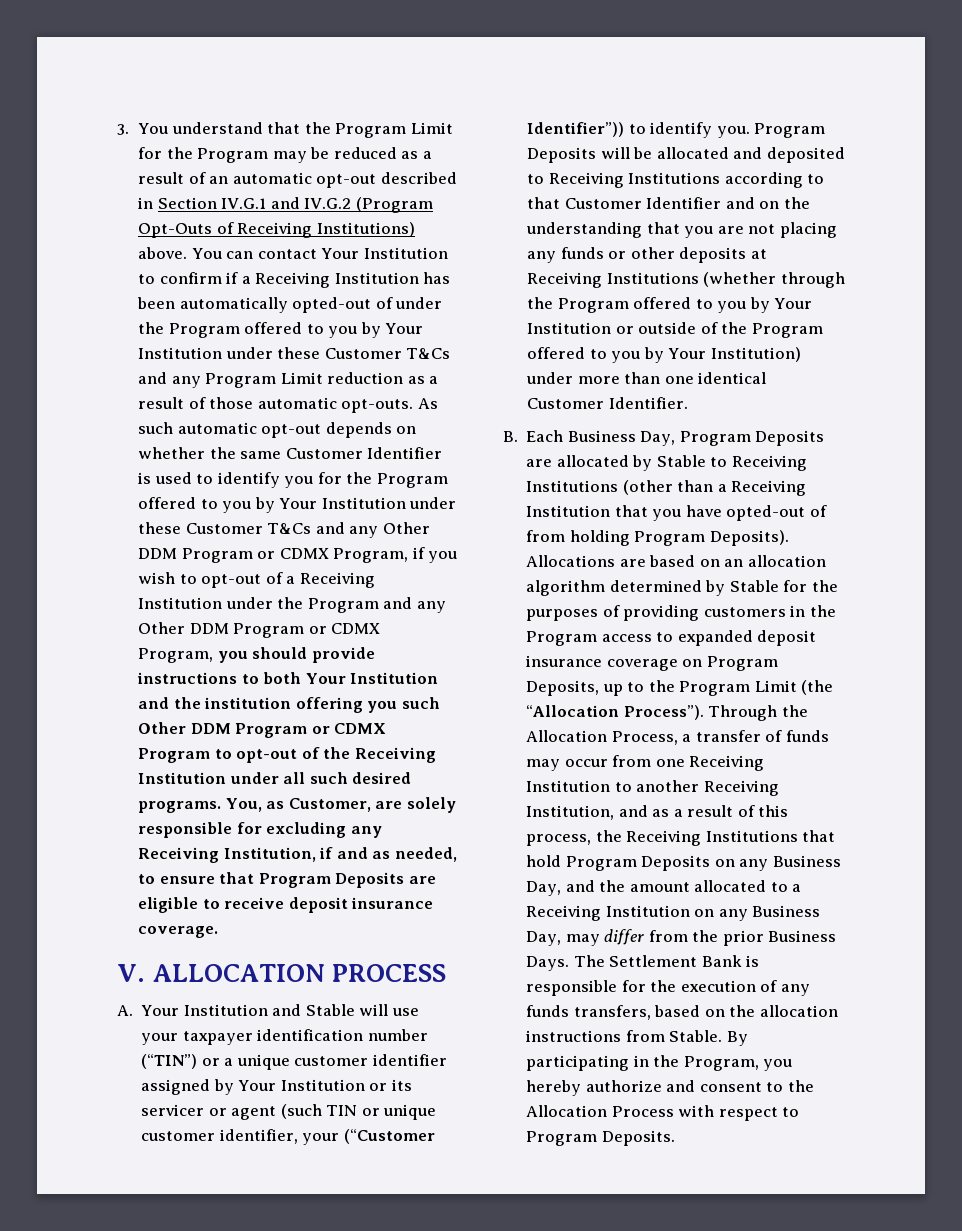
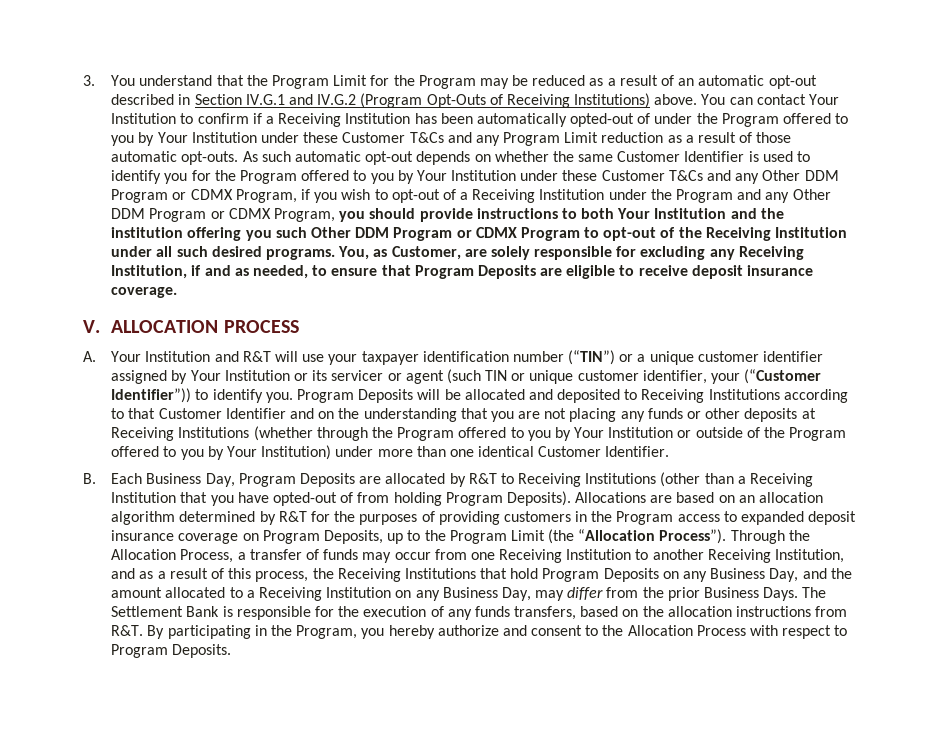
- A. Your Institution and Stable will use your taxpayer identification number (“TIN”) or a unique customer identifier assigned by Your Institution or its servicer or agent (such TIN or unique customer identifier, your (“Customer Identifier”)) to identify you.
+ A. Your Institution and R&T will use your taxpayer identification number (“TIN”) or a unique customer identifier assigned by Your Institution or its servicer or agent (such TIN or unique customer identifier, your (“Customer Identifier”)) to identify you.
- B. Each Business Day, Program Deposits are allocated by Stable to Receiving Institutions (other than a Receiving Institution that you have opted-out of from holding Program Deposits).
+ B. Each Business Day, Program Deposits are allocated by R&T to Receiving Institutions (other than a Receiving Institution that you have opted-out of from holding Program Deposits).
- Allocations are based on an allocation algorithm determined by Stable for the purposes of providing customers in the Program access to expanded deposit insurance coverage on Program Deposits, up to the Program Limit (the “Allocation Process”).
+ Allocations are based on an allocation algorithm determined by R&T for the purposes of providing customers in the Program access to expanded deposit insurance coverage on Program Deposits, up to the Program Limit (the “Allocation Process”).
- The Settlement Bank is responsible for the execution of any funds transfers, based on the allocation instructions from Stable. By participating in the Program, you hereby authorize and consent to the Allocation Process with respect to Program Deposits.
+ The Settlement Bank is responsible for the execution of any funds transfers, based on the allocation instructions from R&T. By participating in the Program, you hereby authorize and consent to the Allocation Process with respect to Program Deposits.

